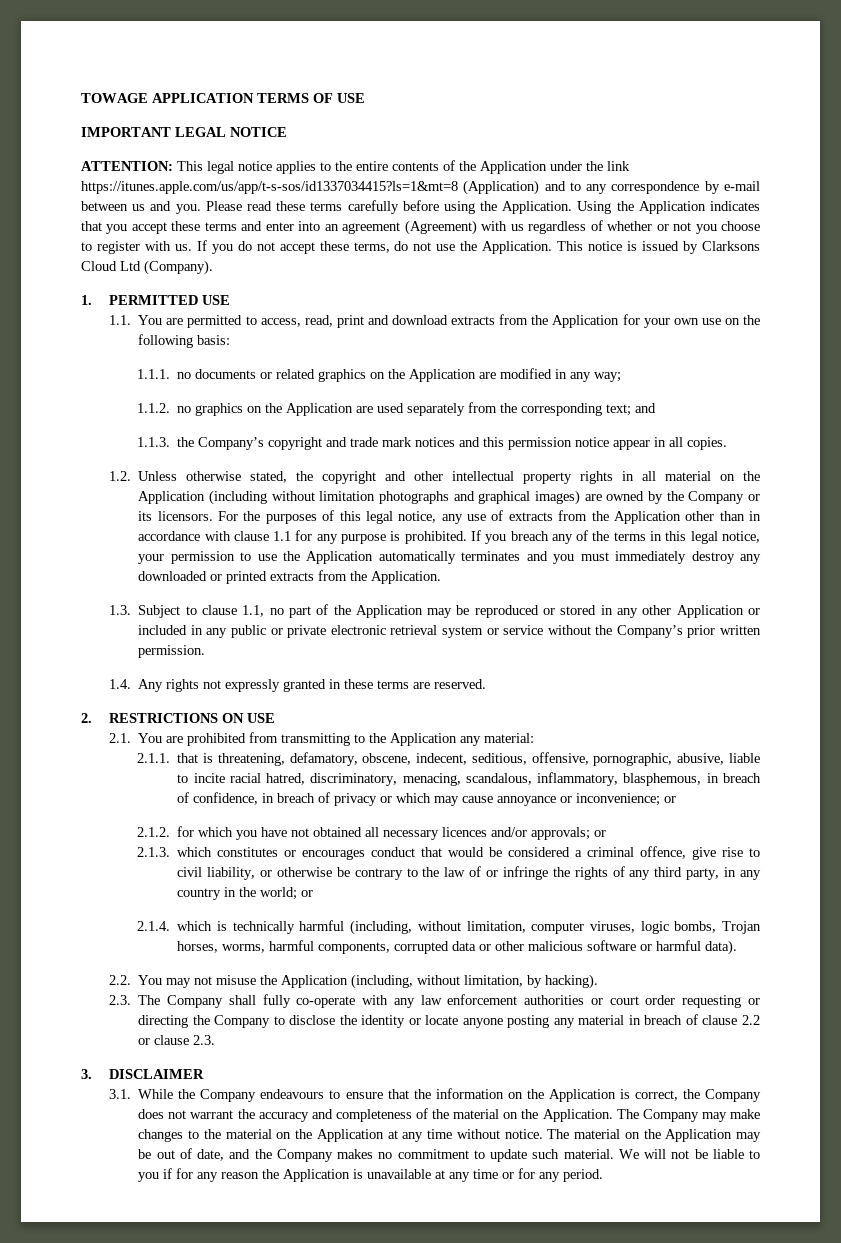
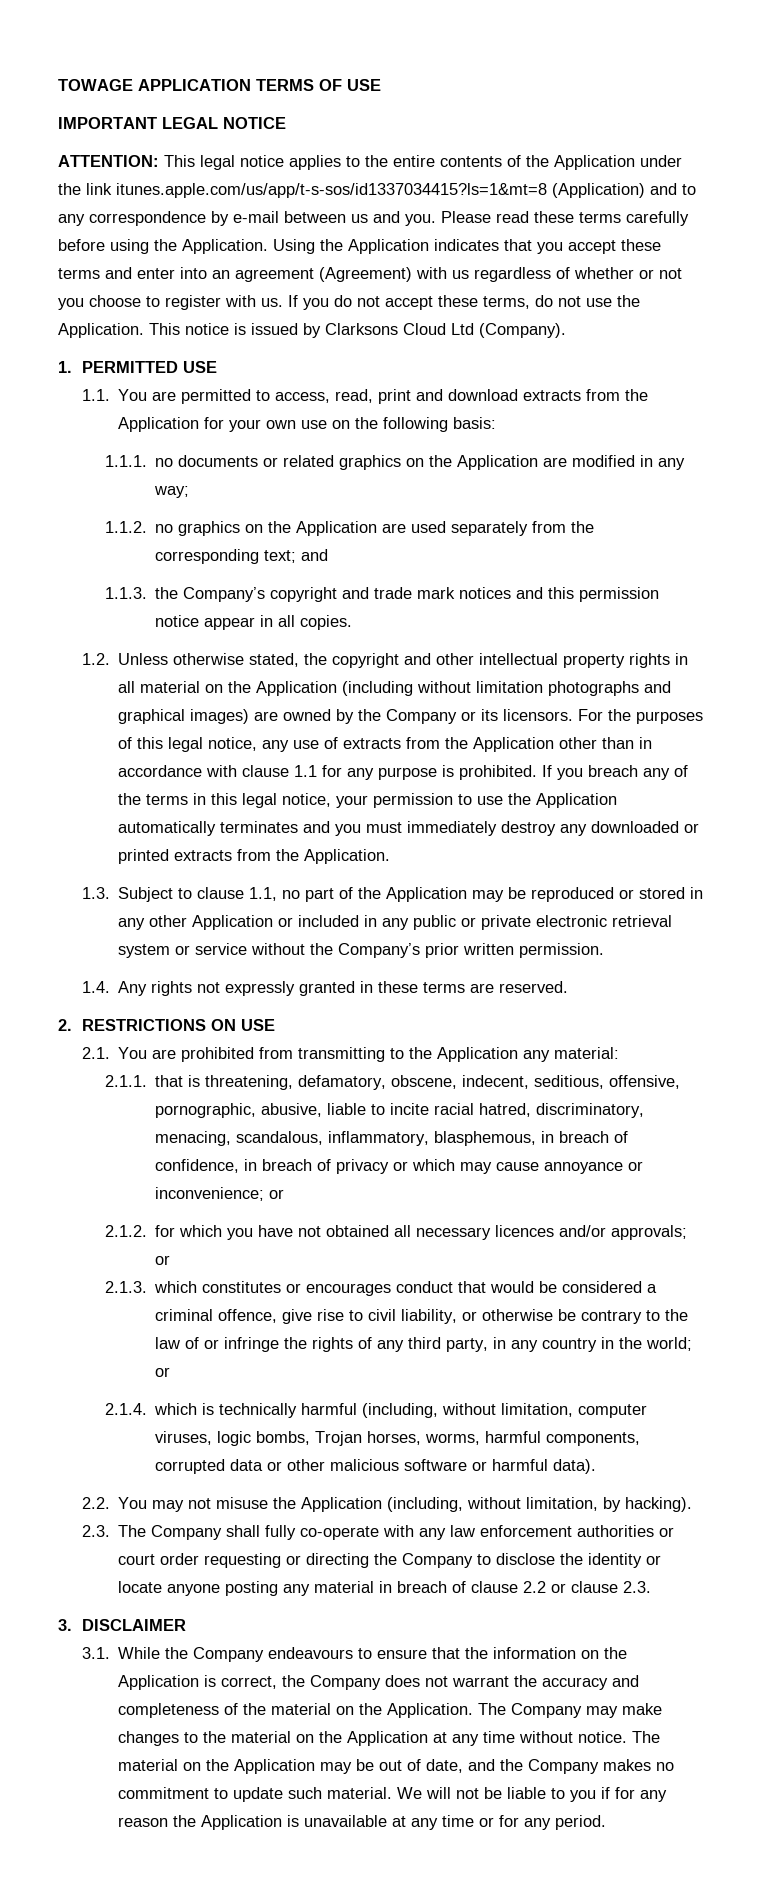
- ATTENTION: This legal notice applies to the entire contents of the Application under the link https://itunes.apple.com/us/app/t-s-sos/id1337034415?ls=1&mt=8 (Application) and to any correspondence by e-mail between us and you.
+ ATTENTION: This legal notice applies to the entire contents of the Application under the link itunes.apple.com/us/app/t-s-sos/id1337034415?ls=1&mt=8 (Application) and to any correspondence by e-mail between us and you.

